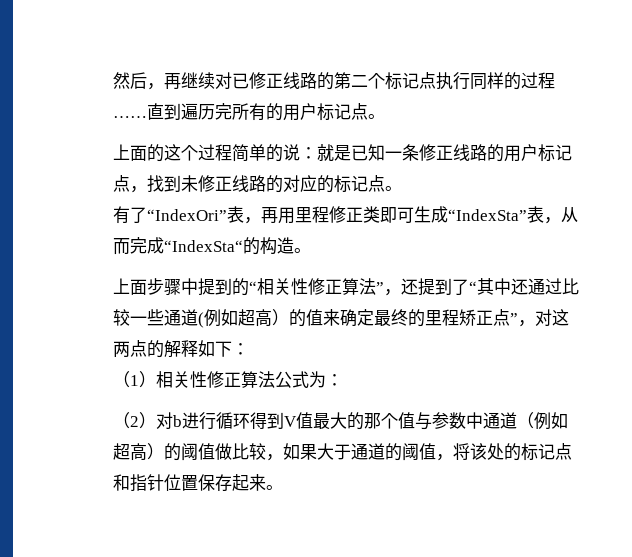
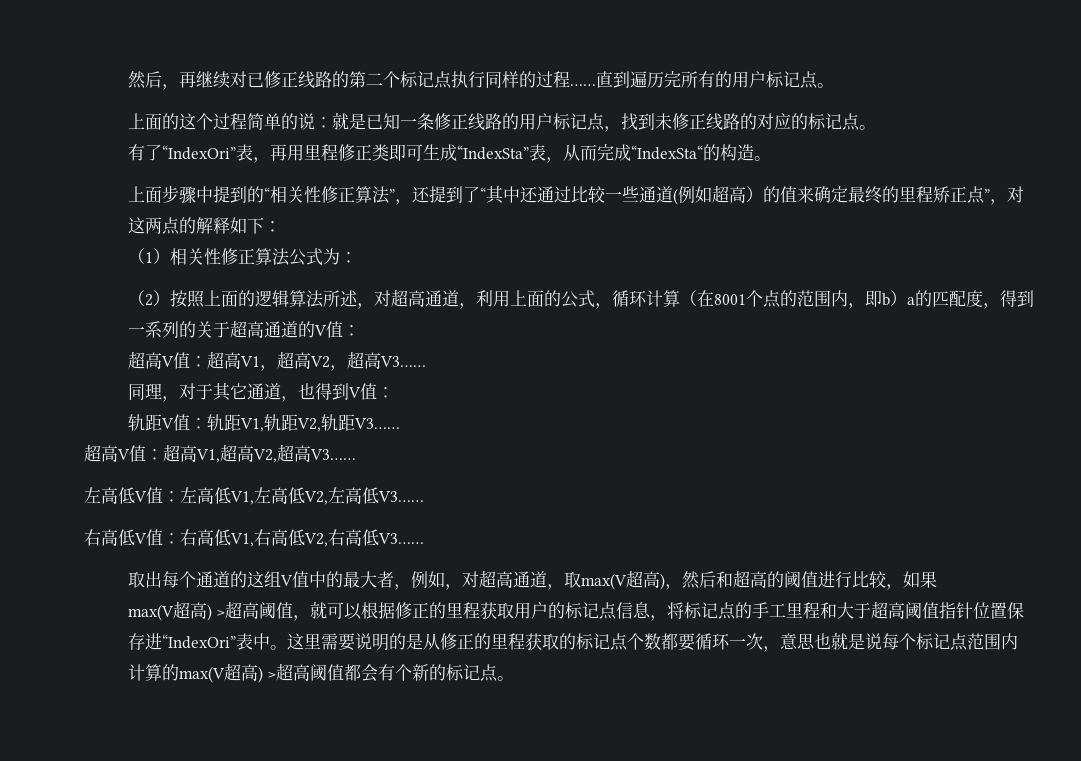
- （2）对b进行循环得到V值最大的那个值与参数中通道（例如超高）的阈值做比较，如果大于通道的阈值，将该处的标记点和指针位置保存起来。
+ （2）按照上面的逻辑算法所述，对超高通道，利用上面的公式，循环计算（在8001个点的范围内，即b）a的匹配度，得到一系列的关于超高通道的V值：
+ 超高V值：超高V1，超高V2，超高V3……
+ 同理，对于其它通道，也得到V值：
+ 轨距V值：轨距V1,轨距V2,轨距V3……
+ 超高V值：超高V1,超高V2,超高V3……
+ 左高低V值：左高低V1,左高低V2,左高低V3……
+ 右高低V值：右高低V1,右高低V2,右高低V3……
+ 取出每个通道的这组V值中的最大者，例如，对超高通道，取max(V超高)，然后和超高的阈值进行比较，如果
+ max(V超高) >超高阈值，就可以根据修正的里程获取用户的标记点信息，将标记点的手工里程和大于超高阈值指针位置保存进“IndexOri”表中。这里需要说明的是从修正的里程获取的标记点个数都要循环一次，意思也就是说每个标记点范围内计算的max(V超高) >超高阈值都会有个新的标记点。

